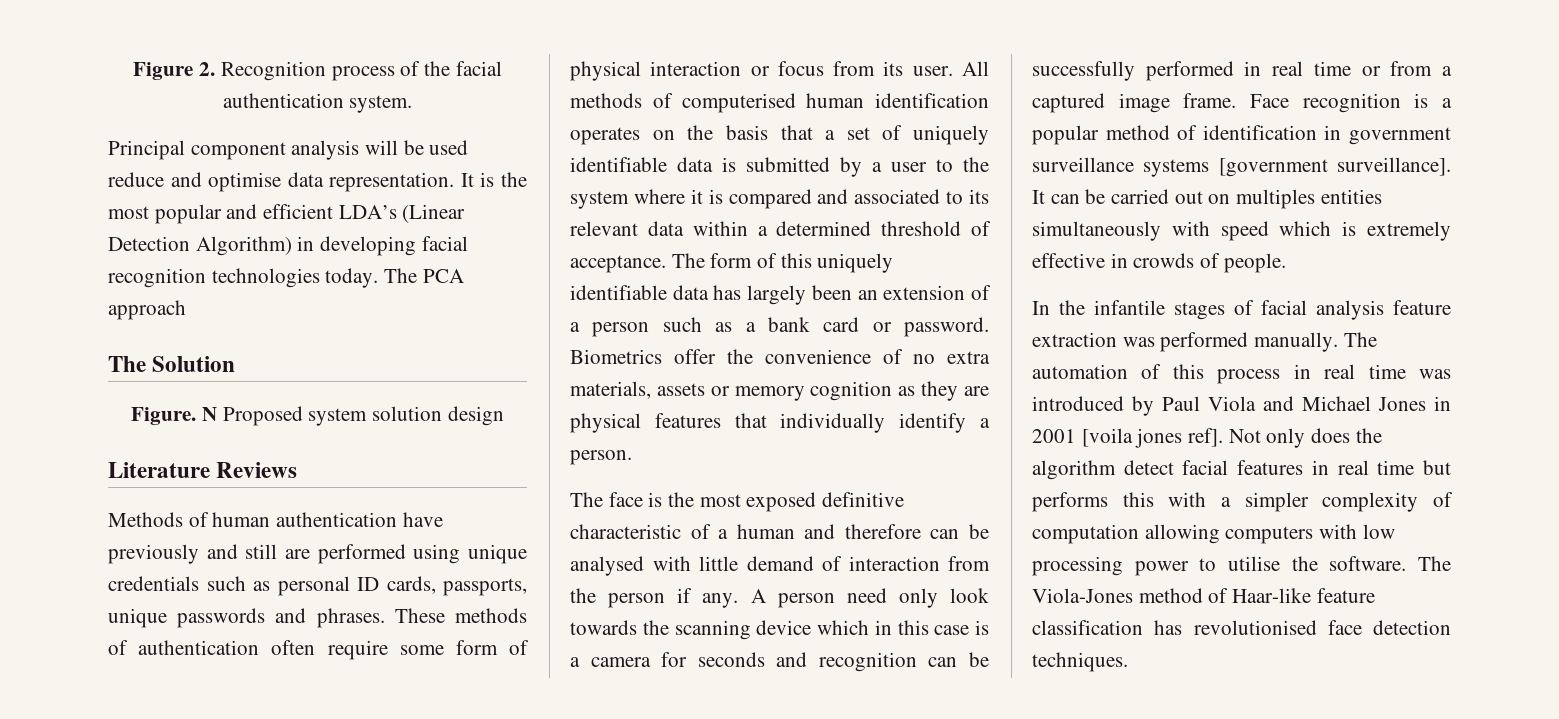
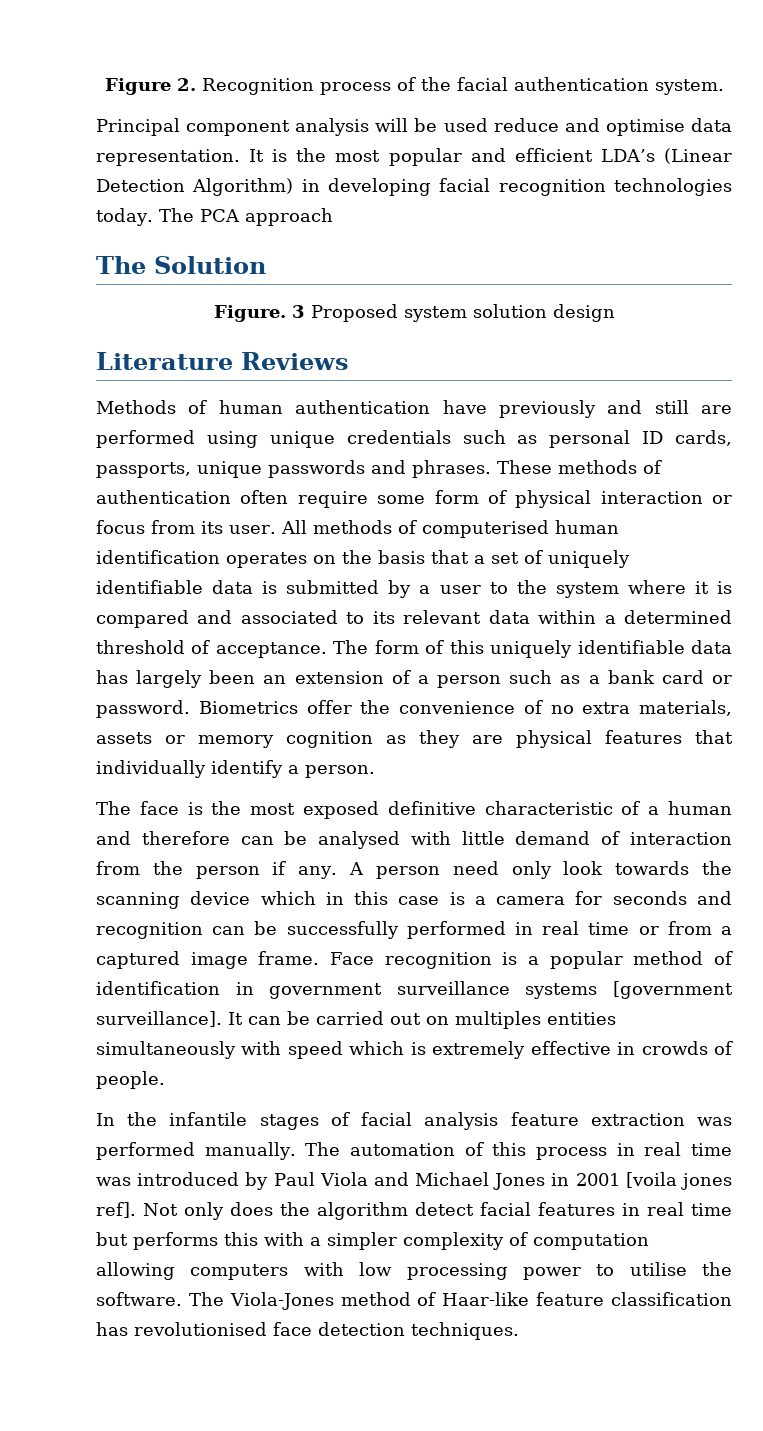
- N Proposed system solution design
+ 3 Proposed system solution design

